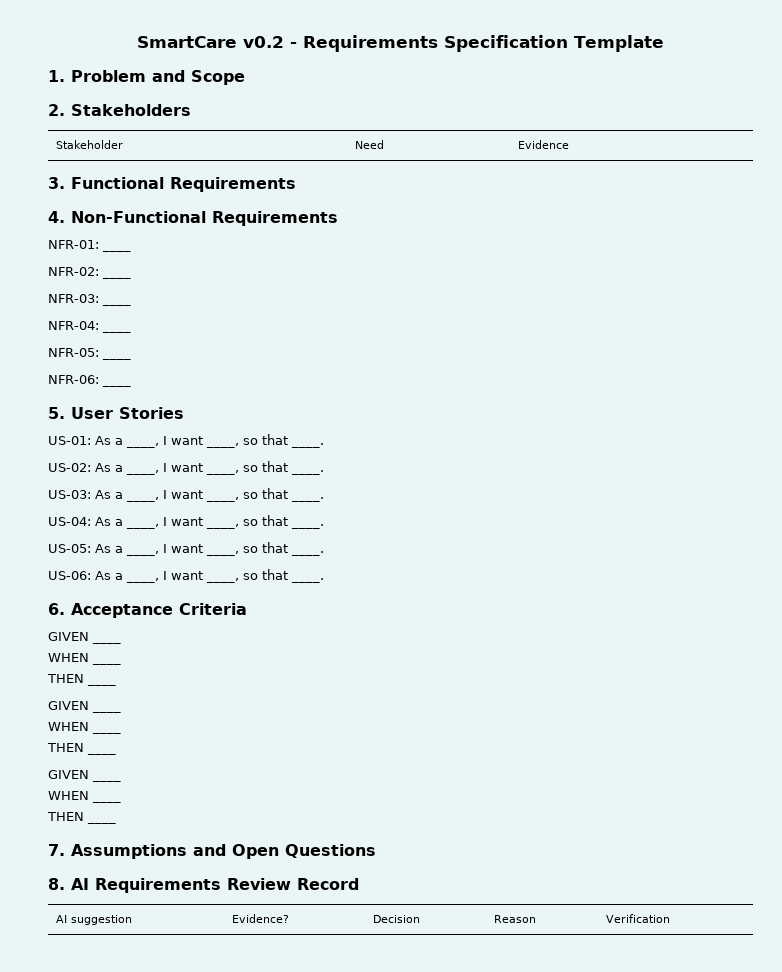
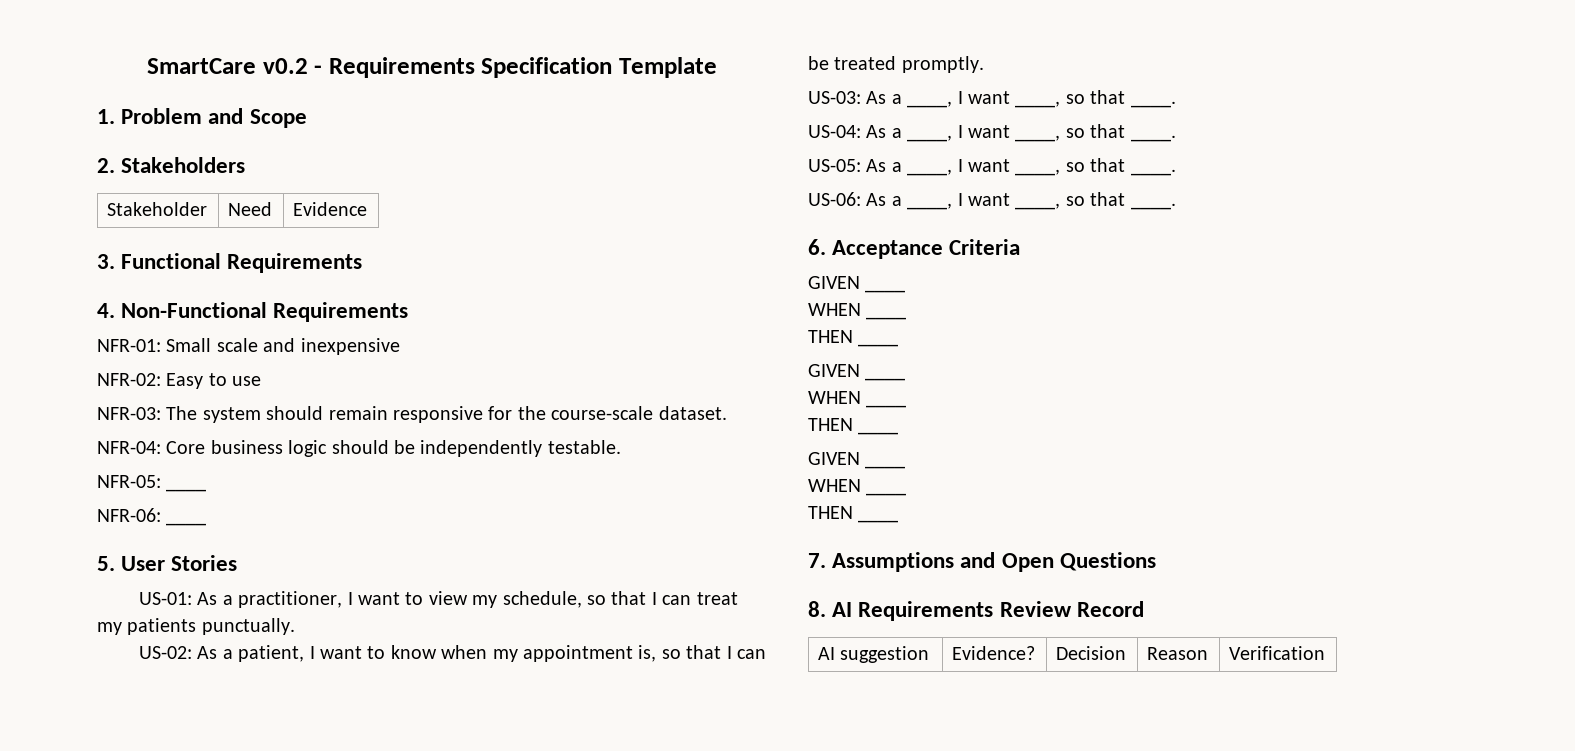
- NFR-01: ____
- NFR-02: ____
- NFR-03: ____
- NFR-04: ____
+ NFR-01: Small scale and inexpensive
+ NFR-02: Easy to use
+ NFR-03: The system should remain responsive for the course-scale dataset.
+ NFR-04: Core business logic should be independently testable.
- US-01: As a ____, I want ____, so that ____.
+ US-01: As a practitioner, I want to view my schedule, so that I can treat my patients punctually.
- US-02: As a ____, I want ____, so that ____.
+ US-02: As a patient, I want to know when my appointment is, so that I can be treated promptly.

